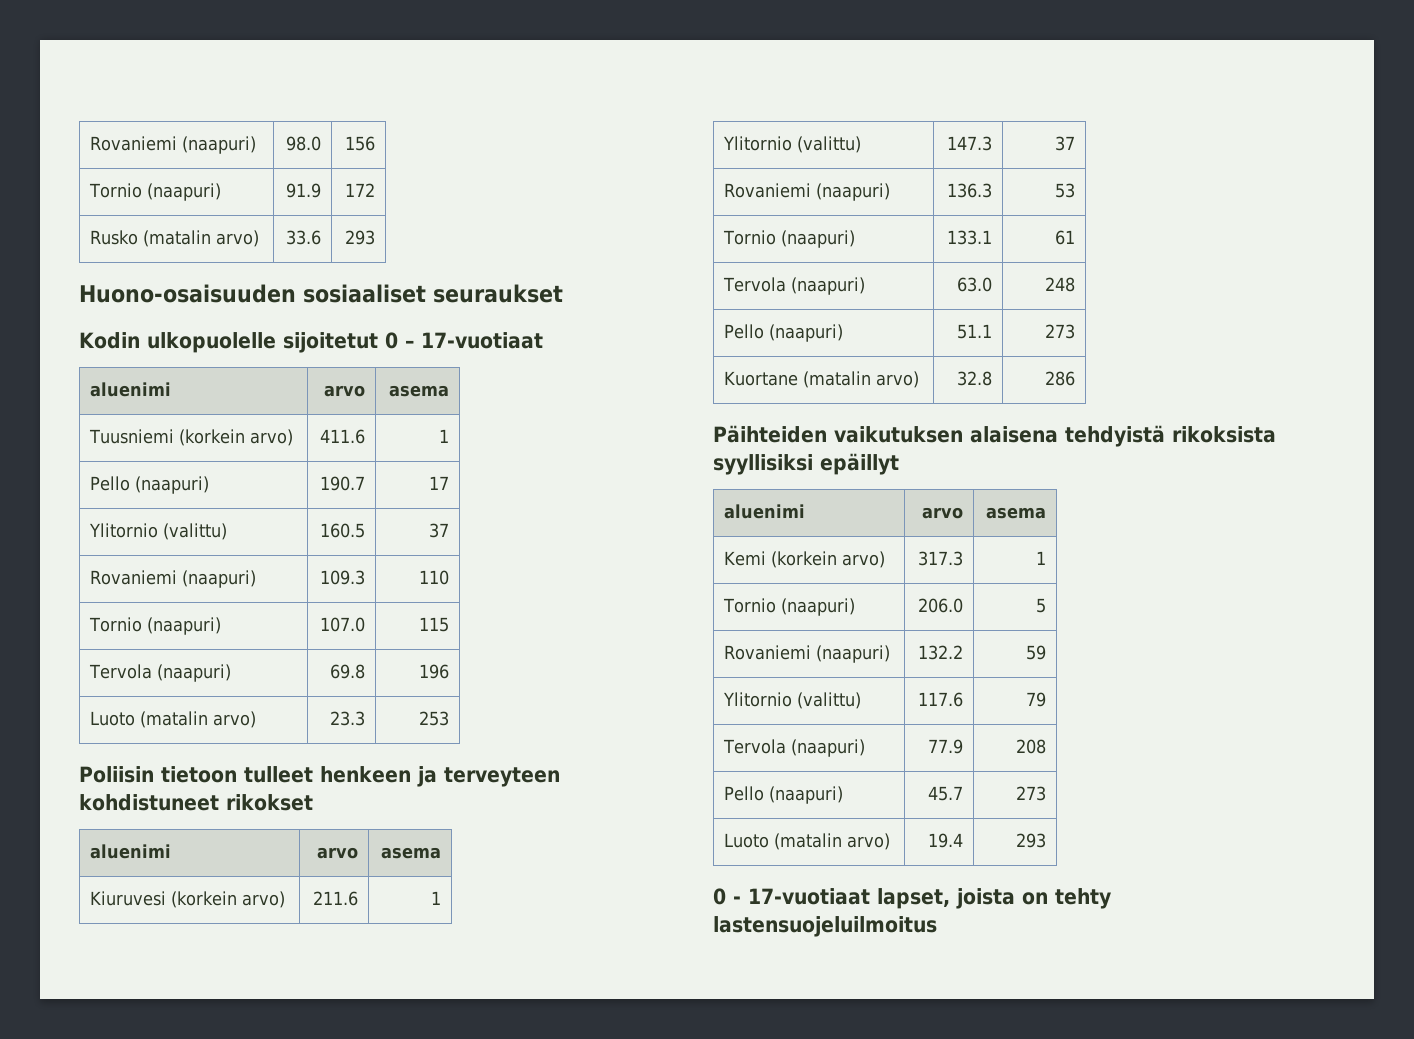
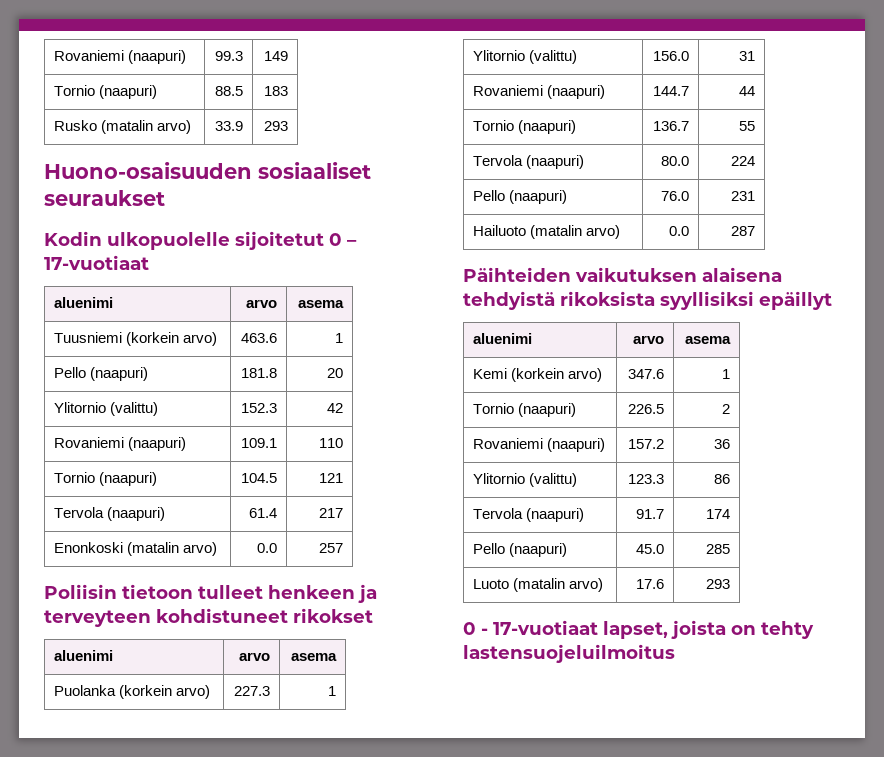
- Rovaniemi (naapuri) | 98.0 | 156
- Tornio (naapuri) | 91.9 | 172
+ Rovaniemi (naapuri) | 99.3 | 149
+ Tornio (naapuri) | 88.5 | 183
- Rusko (matalin arvo) | 33.6 | 293
+ Rusko (matalin arvo) | 33.9 | 293
- Tuusniemi (korkein arvo) | 411.6 | 1
+ Tuusniemi (korkein arvo) | 463.6 | 1
- Pello (naapuri) | 190.7 | 17
- Ylitornio (valittu) | 160.5 | 37
- Rovaniemi (naapuri) | 109.3 | 110
+ Pello (naapuri) | 181.8 | 20
+ Ylitornio (valittu) | 152.3 | 42
+ Rovaniemi (naapuri) | 109.1 | 110
- Tornio (naapuri) | 107.0 | 115
- Tervola (naapuri) | 69.8 | 196
- Luoto (matalin arvo) | 23.3 | 253
+ Tornio (naapuri) | 104.5 | 121
+ Tervola (naapuri) | 61.4 | 217
+ Enonkoski (matalin arvo) | 0.0 | 257
- Kiuruvesi (korkein arvo) | 211.6 | 1
+ Puolanka (korkein arvo) | 227.3 | 1
- Ylitornio (valittu) | 147.3 | 37
- Rovaniemi (naapuri) | 136.3 | 53
- Tornio (naapuri) | 133.1 | 61
- Tervola (naapuri) | 63.0 | 248
- Pello (naapuri) | 51.1 | 273
- Kuortane (matalin arvo) | 32.8 | 286
+ Ylitornio (valittu) | 156.0 | 31
+ Rovaniemi (naapuri) | 144.7 | 44
+ Tornio (naapuri) | 136.7 | 55
+ Tervola (naapuri) | 80.0 | 224
+ Pello (naapuri) | 76.0 | 231
+ Hailuoto (matalin arvo) | 0.0 | 287
- Kemi (korkein arvo) | 317.3 | 1
+ Kemi (korkein arvo) | 347.6 | 1
- Tornio (naapuri) | 206.0 | 5
- Rovaniemi (naapuri) | 132.2 | 59
- Ylitornio (valittu) | 117.6 | 79
- Tervola (naapuri) | 77.9 | 208
- Pello (naapuri) | 45.7 | 273
- Luoto (matalin arvo) | 19.4 | 293
+ Tornio (naapuri) | 226.5 | 2
+ Rovaniemi (naapuri) | 157.2 | 36
+ Ylitornio (valittu) | 123.3 | 86
+ Tervola (naapuri) | 91.7 | 174
+ Pello (naapuri) | 45.0 | 285
+ Luoto (matalin arvo) | 17.6 | 293

